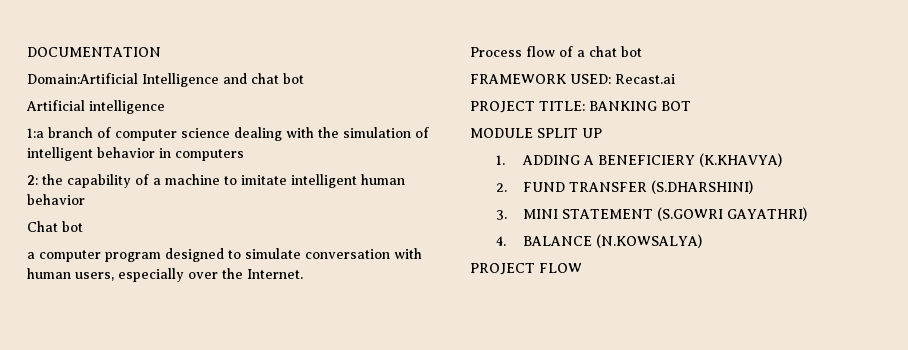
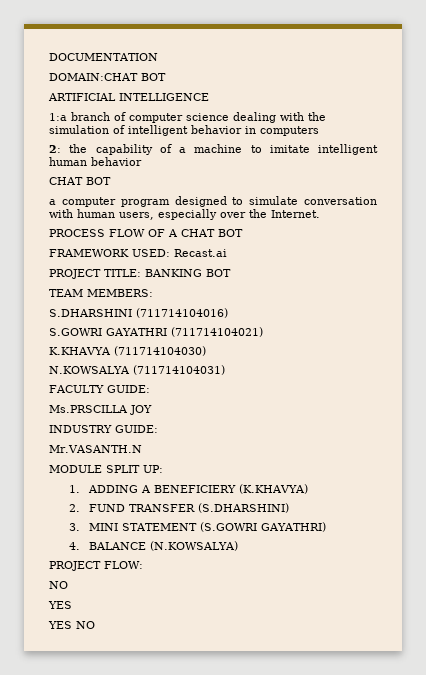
- Domain:Artificial Intelligence and chat bot
- Artificial intelligence
+ DOMAIN:CHAT BOT
+ ARTIFICIAL INTELLIGENCE
  2: the capability of a machine to imitate intelligent human behavior
- Chat bot
+ CHAT BOT
- Process flow of a chat bot
+ PROCESS FLOW OF A CHAT BOT
+ TEAM MEMBERS:
+ S.DHARSHINI (711714104016)
+ S.GOWRI GAYATHRI (711714104021)
+ K.KHAVYA (711714104030)
+ N.KOWSALYA (711714104031)
+ FACULTY GUIDE:
+ Ms.PRSCILLA JOY
+ INDUSTRY GUIDE:
+ Mr.VASANTH.N
- MODULE SPLIT UP
+ MODULE SPLIT UP:
- PROJECT FLOW
+ PROJECT FLOW:
+ NO
+ YES
+ YES NO

